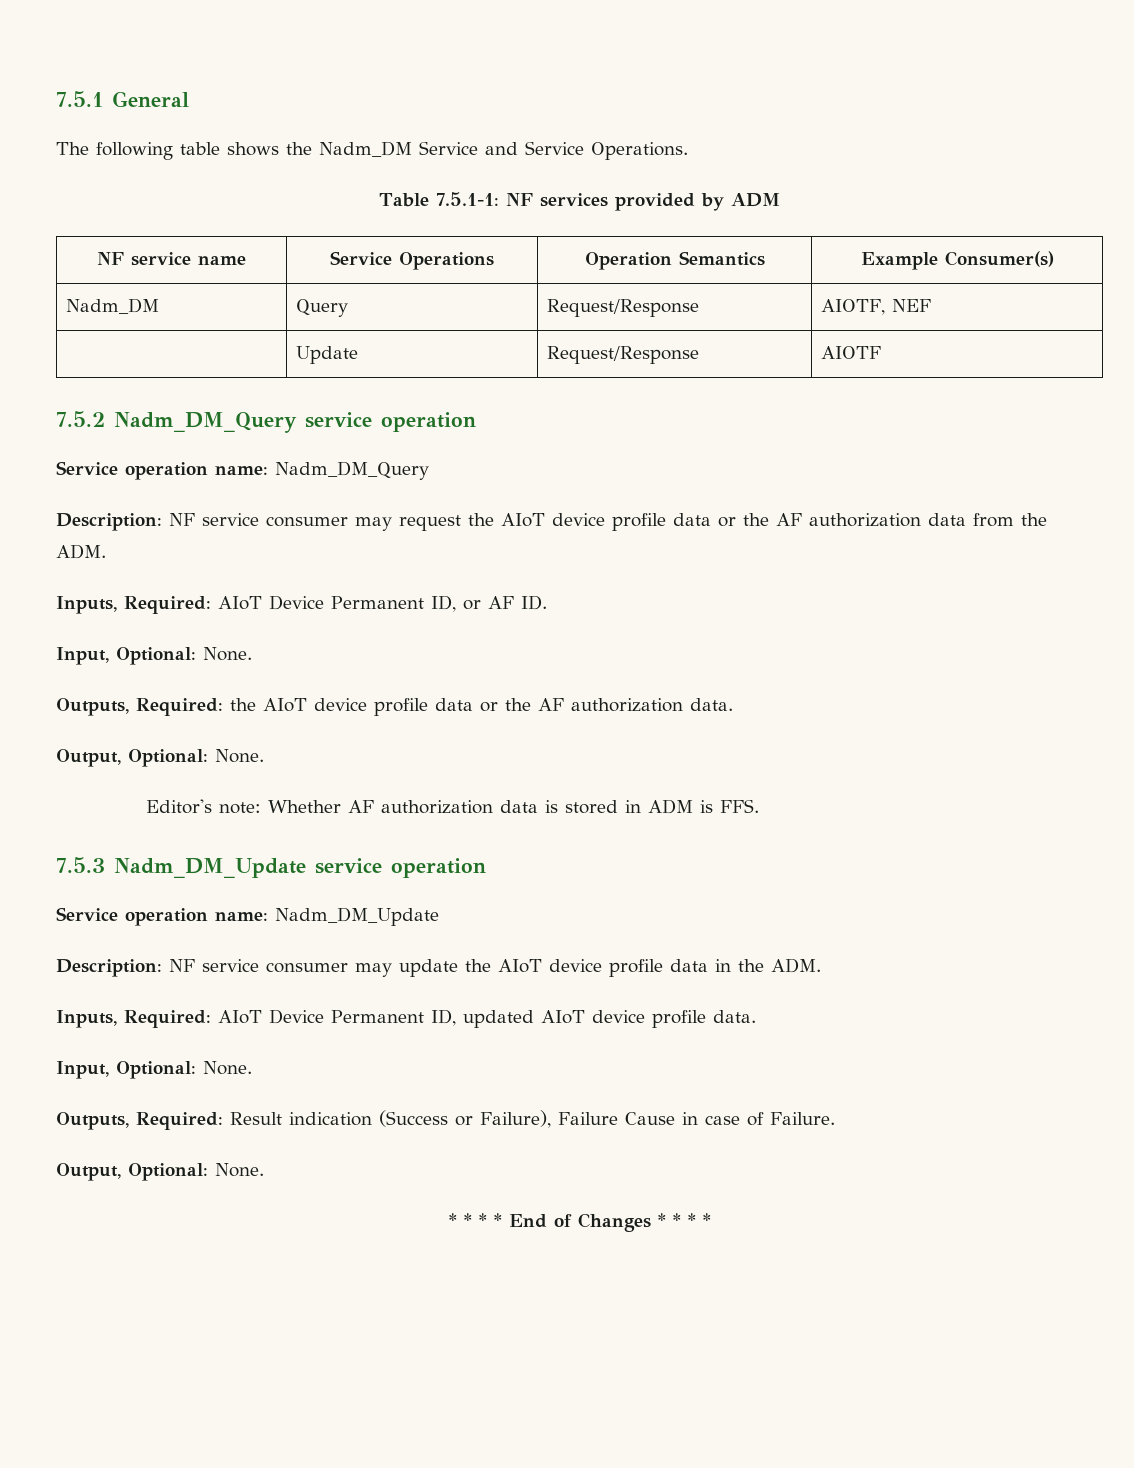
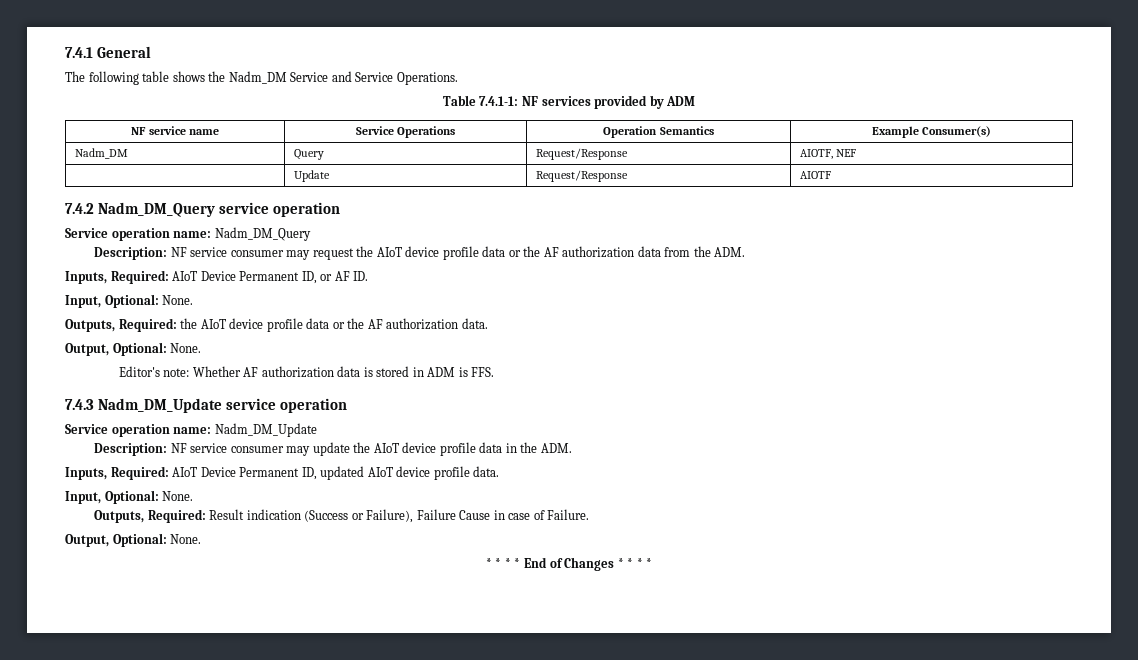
- 7.5.1 General
+ 7.4.1 General
- Table 7.5.1-1: NF services provided by ADM
+ Table 7.4.1-1: NF services provided by ADM
- 7.5.2 Nadm_DM_Query service operation
+ 7.4.2 Nadm_DM_Query service operation
- 7.5.3 Nadm_DM_Update service operation
+ 7.4.3 Nadm_DM_Update service operation

